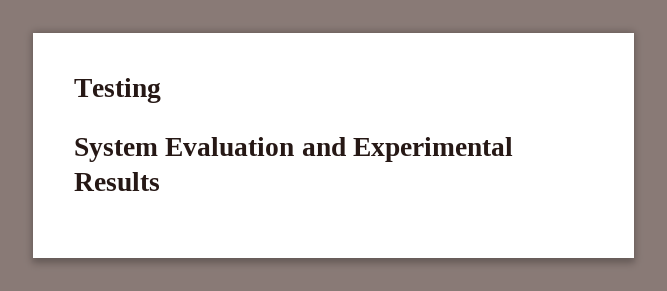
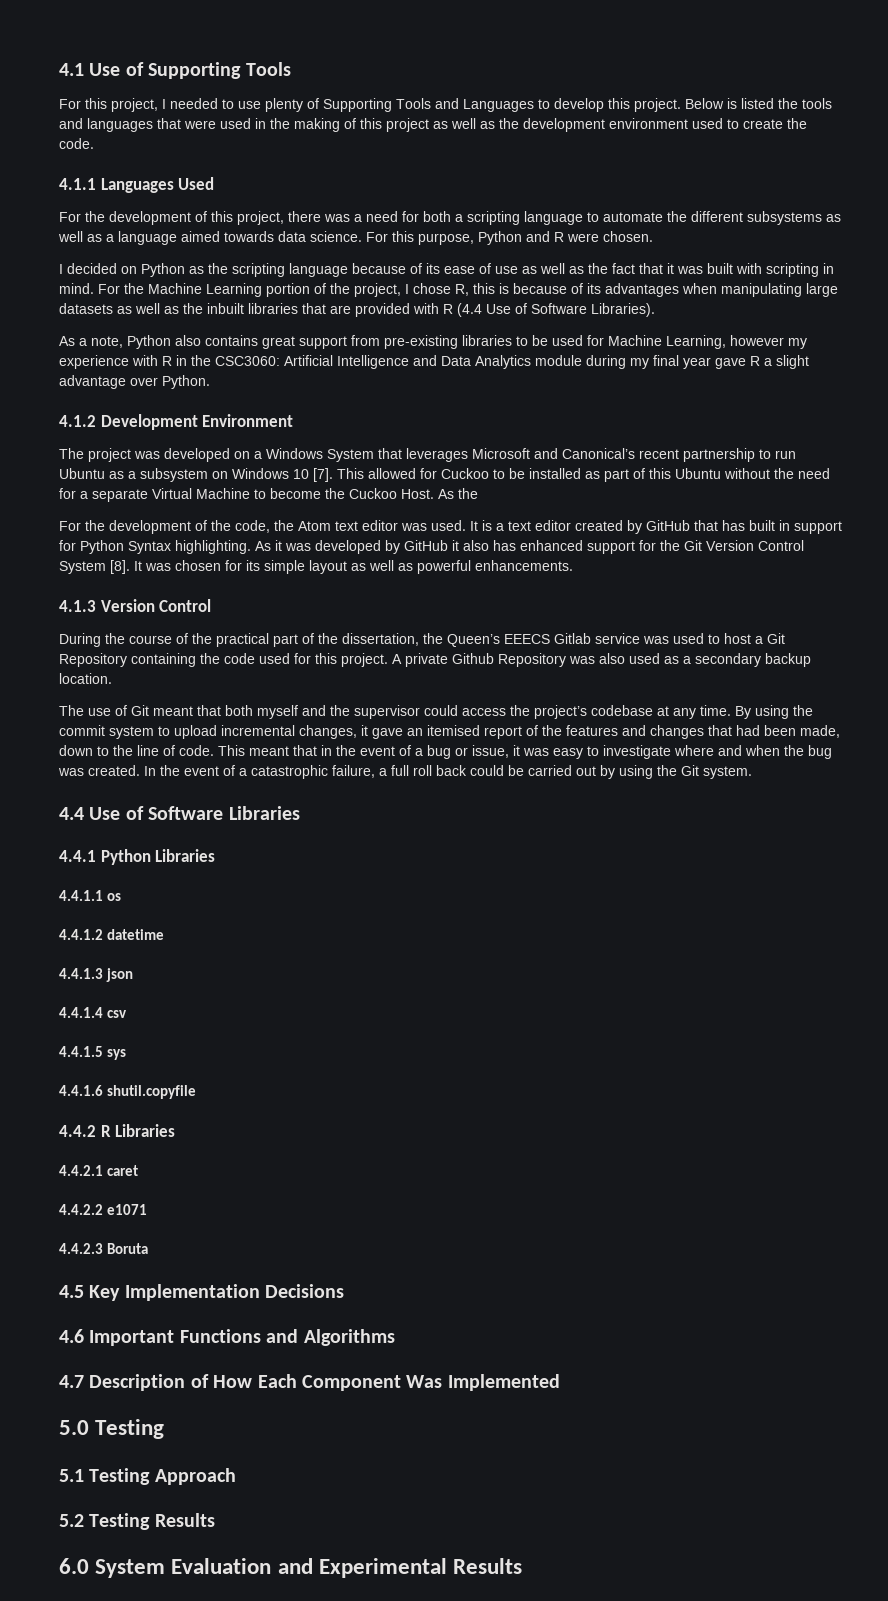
- Testing
- System Evaluation and Experimental Results
+ 4.1 Use of Supporting Tools
+ For this project, I needed to use plenty of Supporting Tools and Languages to develop this project. Below is listed the tools and languages that were used in the making of this project as well as the development environment used to create the code.
+ 4.1.1 Languages Used
+ For the development of this project, there was a need for both a scripting language to automate the different subsystems as well as a language aimed towards data science. For this purpose, Python and R were chosen.
+ I decided on Python as the scripting language because of its ease of use as well as the fact that it was built with scripting in mind. For the Machine Learning portion of the project, I chose R, this is because of its advantages when manipulating large datasets as well as the inbuilt libraries that are provided with R (4.4 Use of Software Libraries).
+ As a note, Python also contains great support from pre-existing libraries to be used for Machine Learning, however my experience with R in the CSC3060: Artificial Intelligence and Data Analytics module during my final year gave R a slight advantage over Python.
+ 4.1.2 Development Environment
+ The project was developed on a Windows System that leverages Microsoft and Canonical’s recent partnership to run Ubuntu as a subsystem on Windows 10 [7]. This allowed for Cuckoo to be installed as part of this Ubuntu without the need for a separate Virtual Machine to become the Cuckoo Host. As the
+ For the development of the code, the Atom text editor was used. It is a text editor created by GitHub that has built in support for Python Syntax highlighting. As it was developed by GitHub it also has enhanced support for the Git Version Control System [8]. It was chosen for its simple layout as well as powerful enhancements.
+ 4.1.3 Version Control
+ During the course of the practical part of the dissertation, the Queen’s EEECS Gitlab service was used to host a Git Repository containing the code used for this project. A private Github Repository was also used as a secondary backup location.
+ The use of Git meant that both myself and the supervisor could access the project’s codebase at any time. By using the commit system to upload incremental changes, it gave an itemised report of the features and changes that had been made, down to the line of code. This meant that in the event of a bug or issue, it was easy to investigate where and when the bug was created. In the event of a catastrophic failure, a full roll back could be carried out by using the Git system.
+ 4.4 Use of Software Libraries
+ 4.4.1 Python Libraries
+ 4.4.1.1 os
+ 4.4.1.2 datetime
+ 4.4.1.3 json
+ 4.4.1.4 csv
+ 4.4.1.5 sys
+ 4.4.1.6 shutil.copyfile
+ 4.4.2 R Libraries
+ 4.4.2.1 caret
+ 4.4.2.2 e1071
+ 4.4.2.3 Boruta
+ 4.5 Key Implementation Decisions
+ 4.6 Important Functions and Algorithms
+ 4.7 Description of How Each Component Was Implemented
+ 5.0 Testing
+ 5.1 Testing Approach
+ 5.2 Testing Results
+ 6.0 System Evaluation and Experimental Results

